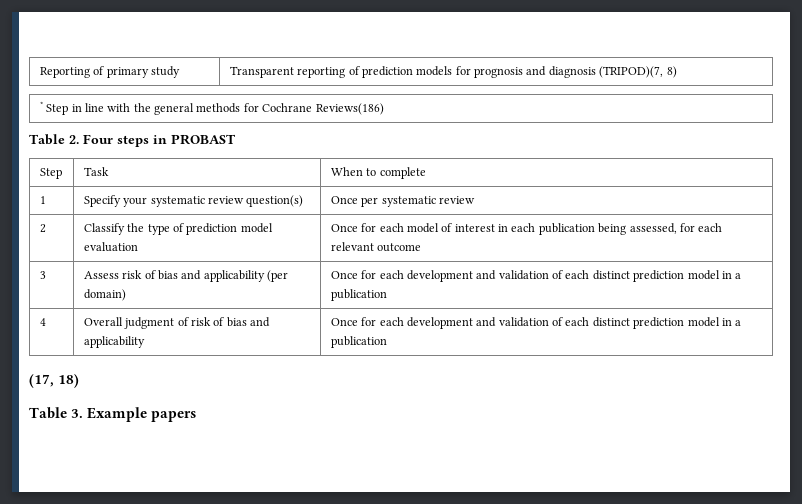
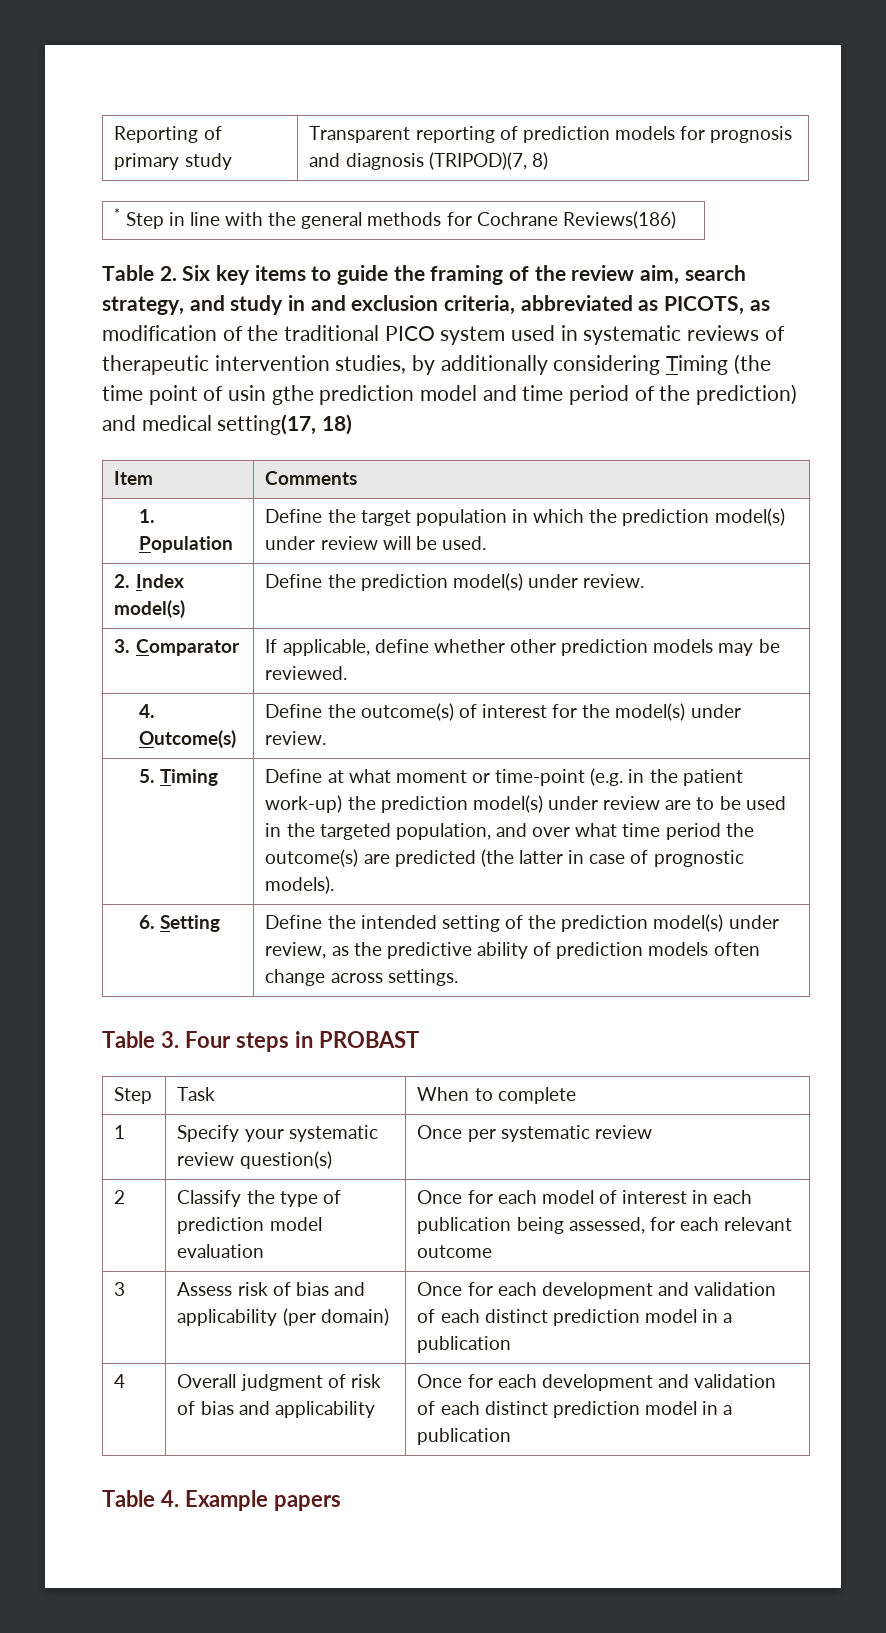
- Table 2. Four steps in PROBAST
+ Table 2. Six key items to guide the framing of the review aim, search strategy, and study in and exclusion criteria, abbreviated as PICOTS, as modification of the traditional PICO system used in systematic reviews of therapeutic intervention studies, by additionally considering Timing (the time point of usin gthe prediction model and time period of the prediction) and medical setting(17, 18)
+ Item | Comments
+ 1. Population | Define the target population in which the prediction model(s) under review will be used.
+ 2. Index model(s) | Define the prediction model(s) under review.
+ 3. Comparator | If applicable, define whether other prediction models may be reviewed.
+ 4. Outcome(s) | Define the outcome(s) of interest for the model(s) under review.
+ 5. Timing | Define at what moment or time-point (e.g. in the patient work-up) the prediction model(s) under review are to be used in the targeted population, and over what time period the outcome(s) are predicted (the latter in case of prognostic models).
+ 6. Setting | Define the intended setting of the prediction model(s) under review, as the predictive ability of prediction models often change across settings.
+ Table 3. Four steps in PROBAST
- (17, 18)
- Table 3. Example papers
+ Table 4. Example papers

